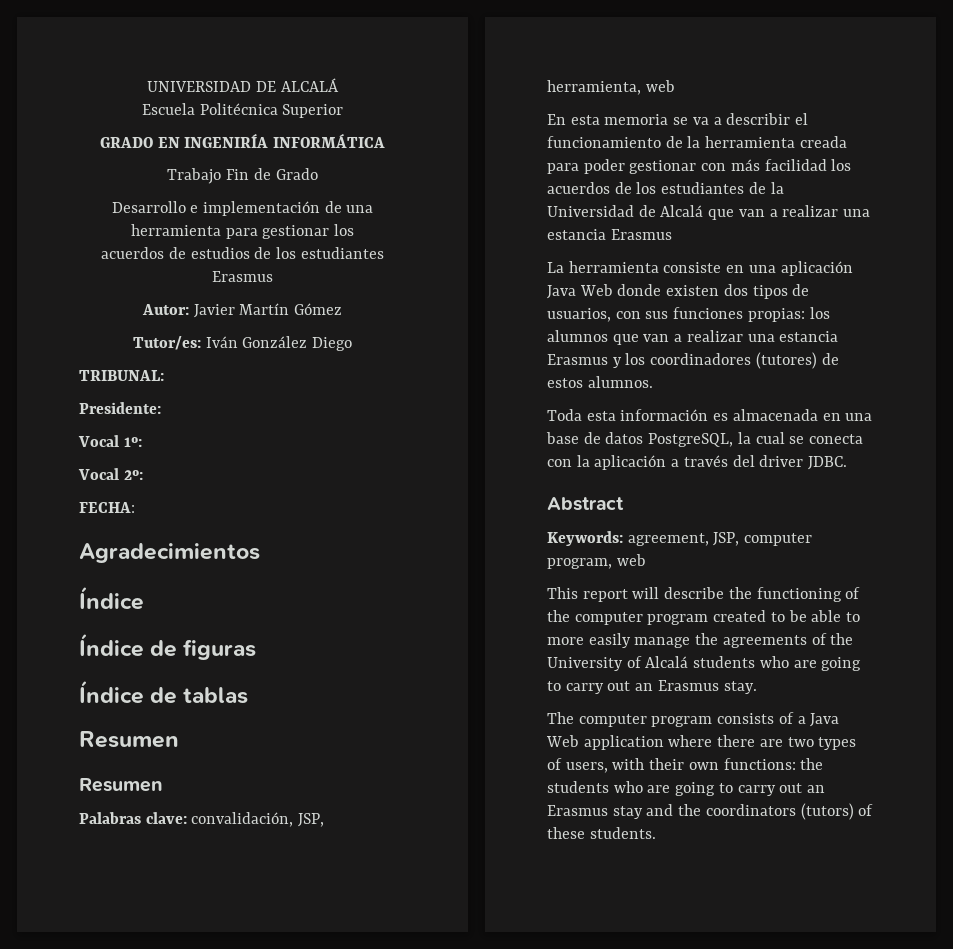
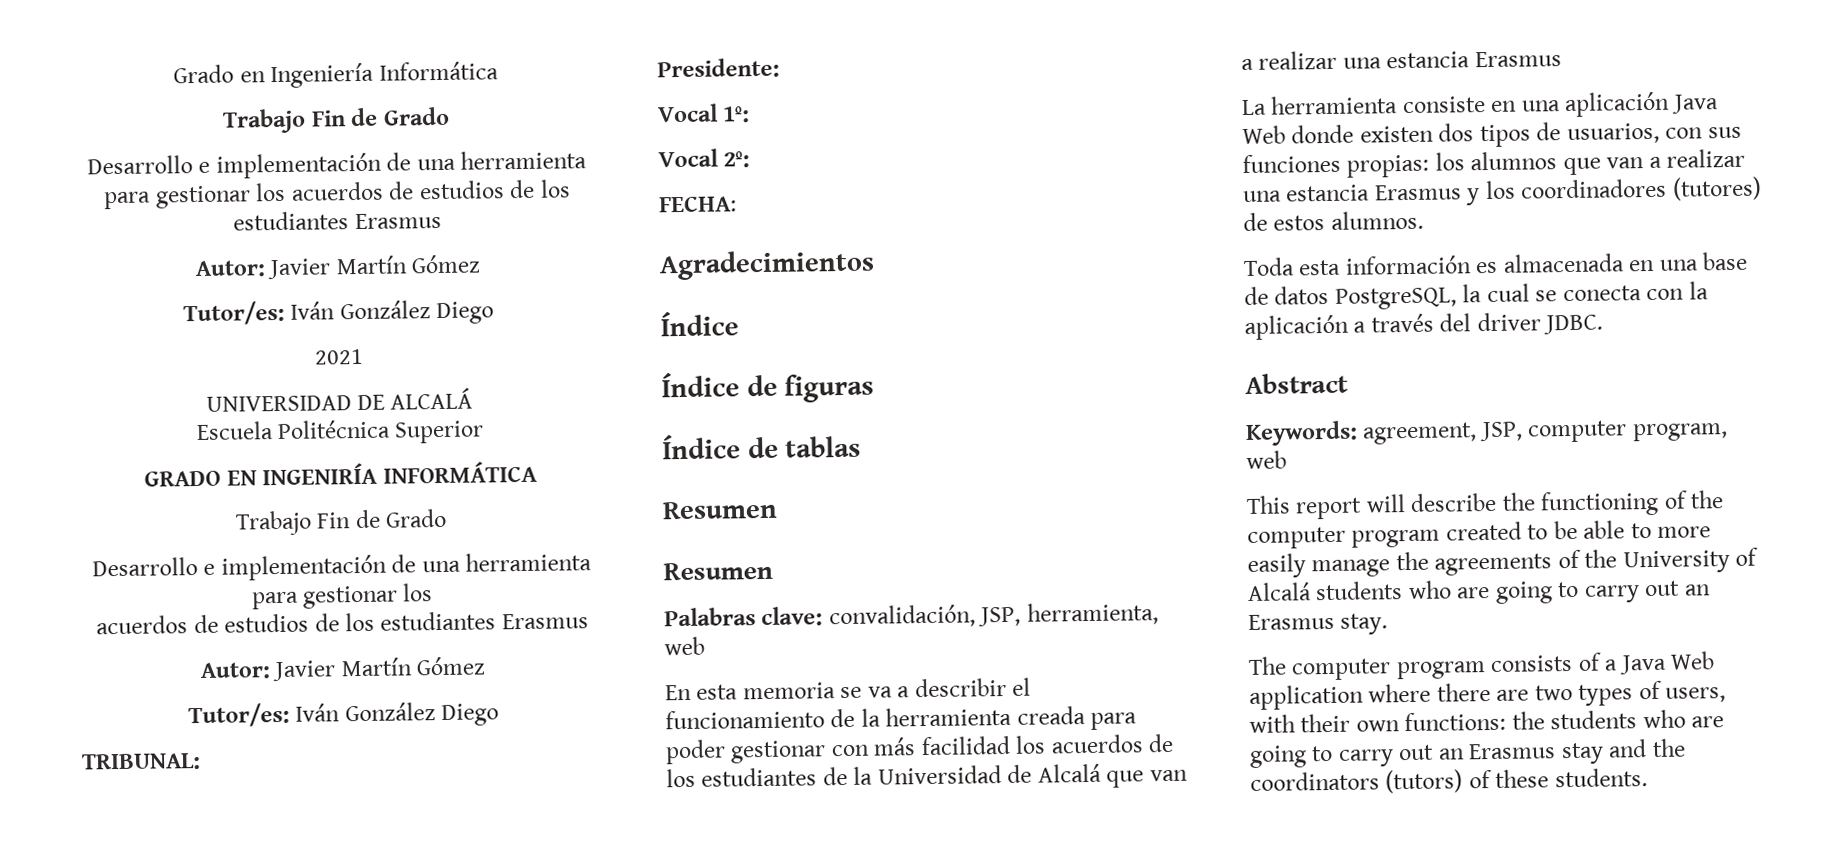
+ Grado en Ingeniería Informática
+ Trabajo Fin de Grado
+ Desarrollo e implementación de una herramienta para gestionar los acuerdos de estudios de los estudiantes Erasmus
+ Autor: Javier Martín Gómez
+ Tutor/es: Iván González Diego
+ 2021

